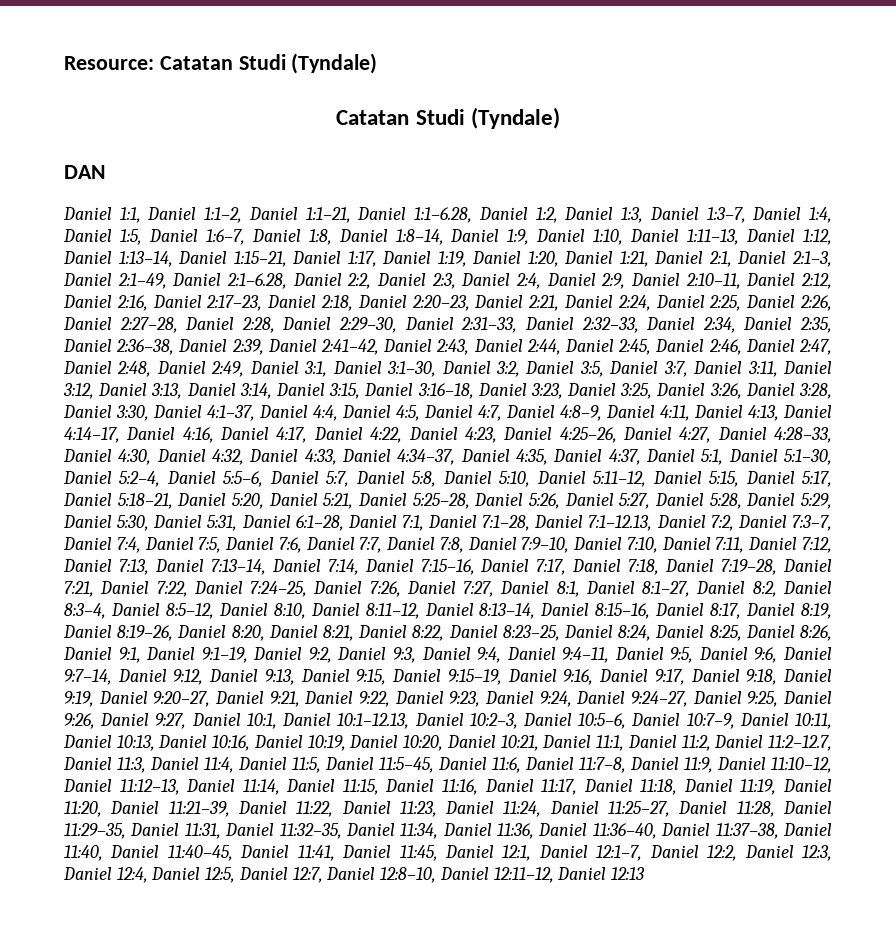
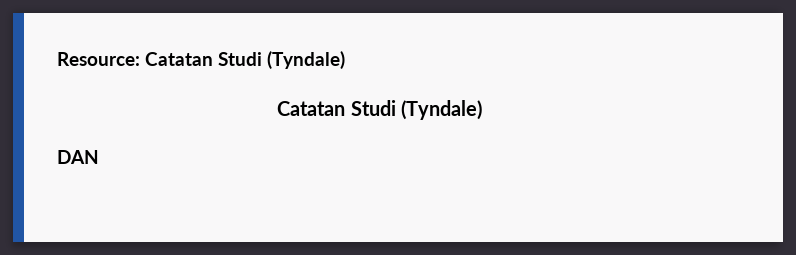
- Daniel 1:1, Daniel 1:1–2, Daniel 1:1–21, Daniel 1:1–6.28, Daniel 1:2, Daniel 1:3, Daniel 1:3–7, Daniel 1:4, Daniel 1:5, Daniel 1:6–7, Daniel 1:8, Daniel 1:8–14, Daniel 1:9, Daniel 1:10, Daniel 1:11–13, Daniel 1:12, Daniel 1:13–14, Daniel 1:15–21, Daniel 1:17, Daniel 1:19, Daniel 1:20, Daniel 1:21, Daniel 2:1, Daniel 2:1–3, Daniel 2:1–49, Daniel 2:1–6.28, Daniel 2:2, Daniel 2:3, Daniel 2:4, Daniel 2:9, Daniel 2:10–11, Daniel 2:12, Daniel 2:16, Daniel 2:17–23, Daniel 2:18, Daniel 2:20–23, Daniel 2:21, Daniel 2:24, Daniel 2:25, Daniel 2:26, Daniel 2:27–28, Daniel 2:28, Daniel 2:29–30, Daniel 2:31–33, Daniel 2:32–33, Daniel 2:34, Daniel 2:35, Daniel 2:36–38, Daniel 2:39, Daniel 2:41–42, Daniel 2:43, Daniel 2:44, Daniel 2:45, Daniel 2:46, Daniel 2:47, Daniel 2:48, Daniel 2:49, Daniel 3:1, Daniel 3:1–30, Daniel 3:2, Daniel 3:5, Daniel 3:7, Daniel 3:11, Daniel 3:12, Daniel 3:13, Daniel 3:14, Daniel 3:15, Daniel 3:16–18, Daniel 3:23, Daniel 3:25, Daniel 3:26, Daniel 3:28, Daniel 3:30, Daniel 4:1–37, Daniel 4:4, Daniel 4:5, Daniel 4:7, Daniel 4:8–9, Daniel 4:11, Daniel 4:13, Daniel 4:14–17, Daniel 4:16, Daniel 4:17, Daniel 4:22, Daniel 4:23, Daniel 4:25–26, Daniel 4:27, Daniel 4:28–33, Daniel 4:30, Daniel 4:32, Daniel 4:33, Daniel 4:34–37, Daniel 4:35, Daniel 4:37, Daniel 5:1, Daniel 5:1–30, Daniel 5:2–4, Daniel 5:5–6, Daniel 5:7, Daniel 5:8, Daniel 5:10, Daniel 5:11–12, Daniel 5:15, Daniel 5:17, Daniel 5:18–21, Daniel 5:20, Daniel 5:21, Daniel 5:25–28, Daniel 5:26, Daniel 5:27, Daniel 5:28, Daniel 5:29, Daniel 5:30, Daniel 5:31, Daniel 6:1–28, Daniel 7:1, Daniel 7:1–28, Daniel 7:1–12.13, Daniel 7:2, Daniel 7:3–7, Daniel 7:4, Daniel 7:5, Daniel 7:6, Daniel 7:7, Daniel 7:8, Daniel 7:9–10, Daniel 7:10, Daniel 7:11, Daniel 7:12, Daniel 7:13, Daniel 7:13–14, Daniel 7:14, Daniel 7:15–16, Daniel 7:17, Daniel 7:18, Daniel 7:19–28, Daniel 7:21, Daniel 7:22, Daniel 7:24–25, Daniel 7:26, Daniel 7:27, Daniel 8:1, Daniel 8:1–27, Daniel 8:2, Daniel 8:3–4, Daniel 8:5–12, Daniel 8:10, Daniel 8:11–12, Daniel 8:13–14, Daniel 8:15–16, Daniel 8:17, Daniel 8:19, Daniel 8:19–26, Daniel 8:20, Daniel 8:21, Daniel 8:22, Daniel 8:23–25, Daniel 8:24, Daniel 8:25, Daniel 8:26, Daniel 9:1, Daniel 9:1–19, Daniel 9:2, Daniel 9:3, Daniel 9:4, Daniel 9:4–11, Daniel 9:5, Daniel 9:6, Daniel 9:7–14, Daniel 9:12, Daniel 9:13, Daniel 9:15, Daniel 9:15–19, Daniel 9:16, Daniel 9:17, Daniel 9:18, Daniel 9:19, Daniel 9:20–27, Daniel 9:21, Daniel 9:22, Daniel 9:23, Daniel 9:24, Daniel 9:24–27, Daniel 9:25, Daniel 9:26, Daniel 9:27, Daniel 10:1, Daniel 10:1–12.13, Daniel 10:2–3, Daniel 10:5–6, Daniel 10:7–9, Daniel 10:11, Daniel 10:13, Daniel 10:16, Daniel 10:19, Daniel 10:20, Daniel 10:21, Daniel 11:1, Daniel 11:2, Daniel 11:2–12.7, Daniel 11:3, Daniel 11:4, Daniel 11:5, Daniel 11:5–45, Daniel 11:6, Daniel 11:7–8, Daniel 11:9, Daniel 11:10–12, Daniel 11:12–13, Daniel 11:14, Daniel 11:15, Daniel 11:16, Daniel 11:17, Daniel 11:18, Daniel 11:19, Daniel 11:20, Daniel 11:21–39, Daniel 11:22, Daniel 11:23, Daniel 11:24, Daniel 11:25–27, Daniel 11:28, Daniel 11:29–35, Daniel 11:31, Daniel 11:32–35, Daniel 11:34, Daniel 11:36, Daniel 11:36–40, Daniel 11:37–38, Daniel 11:40, Daniel 11:40–45, Daniel 11:41, Daniel 11:45, Daniel 12:1, Daniel 12:1–7, Daniel 12:2, Daniel 12:3, Daniel 12:4, Daniel 12:5, Daniel 12:7, Daniel 12:8–10, Daniel 12:11–12, Daniel 12:13

